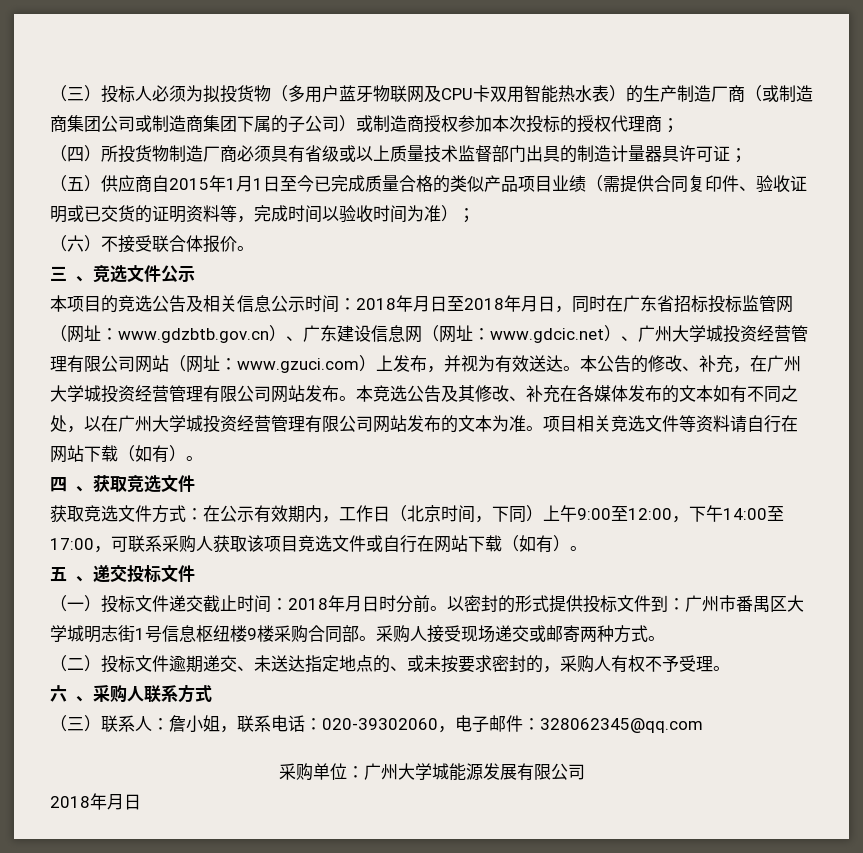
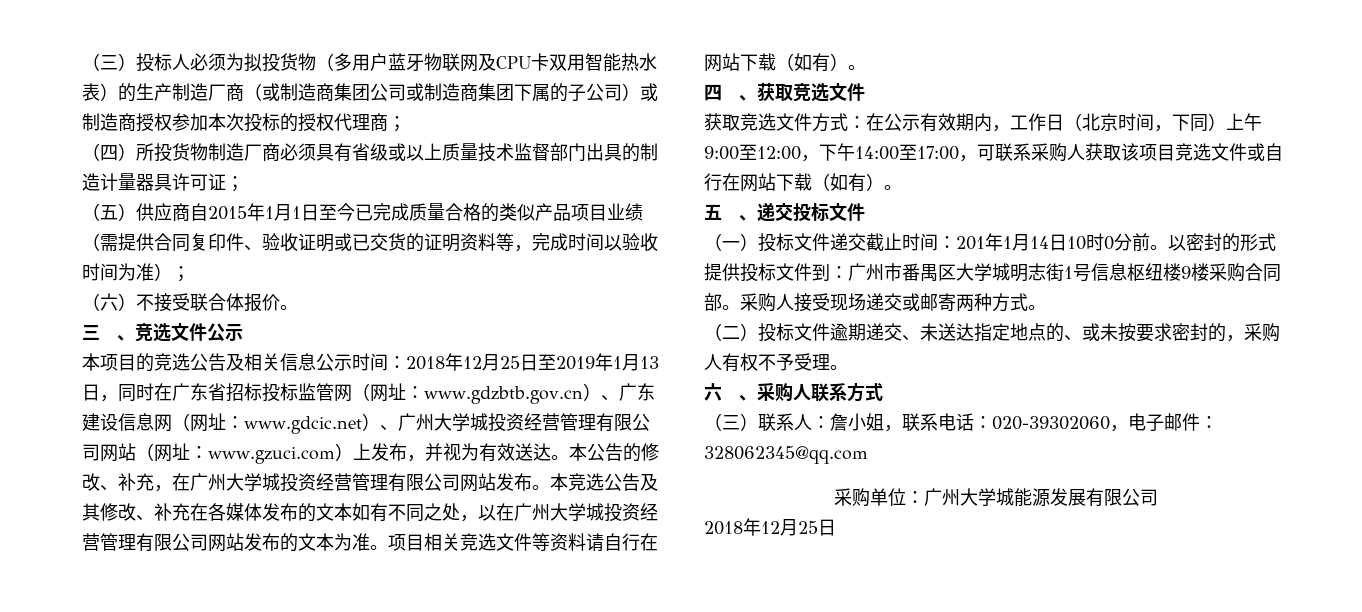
- 本项目的竞选公告及相关信息公示时间：2018年月日至2018年月日，同时在广东省招标投标监管网（网址：www.gdzbtb.gov.cn）、广东建设信息网（网址：www.gdcic.net）、广州大学城投资经营管理有限公司网站（网址：www.gzuci.com）上发布，并视为有效送达。
+ 本项目的竞选公告及相关信息公示时间：2018年12月25日至2019年1月13日，同时在广东省招标投标监管网（网址：www.gdzbtb.gov.cn）、广东建设信息网（网址：www.gdcic.net）、广州大学城投资经营管理有限公司网站（网址：www.gzuci.com）上发布，并视为有效送达。
- （一）投标文件递交截止时间：2018年月日时分前。
+ （一）投标文件递交截止时间：201年1月14日10时0分前。
  采购单位：广州大学城能源发展有限公司
- 2018年月日
+ 2018年12月25日

